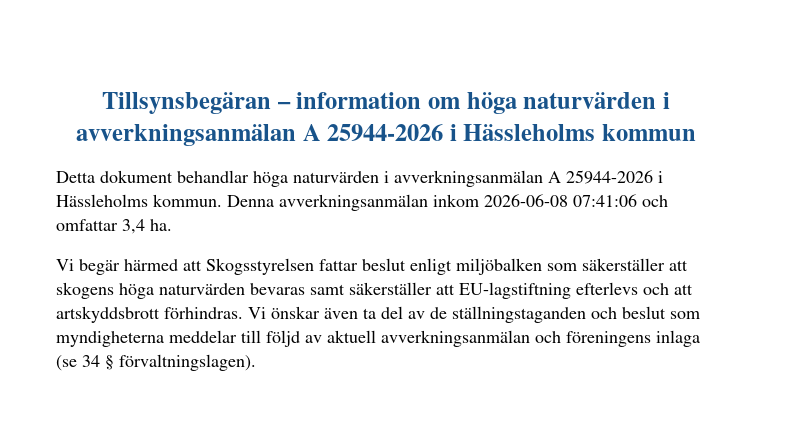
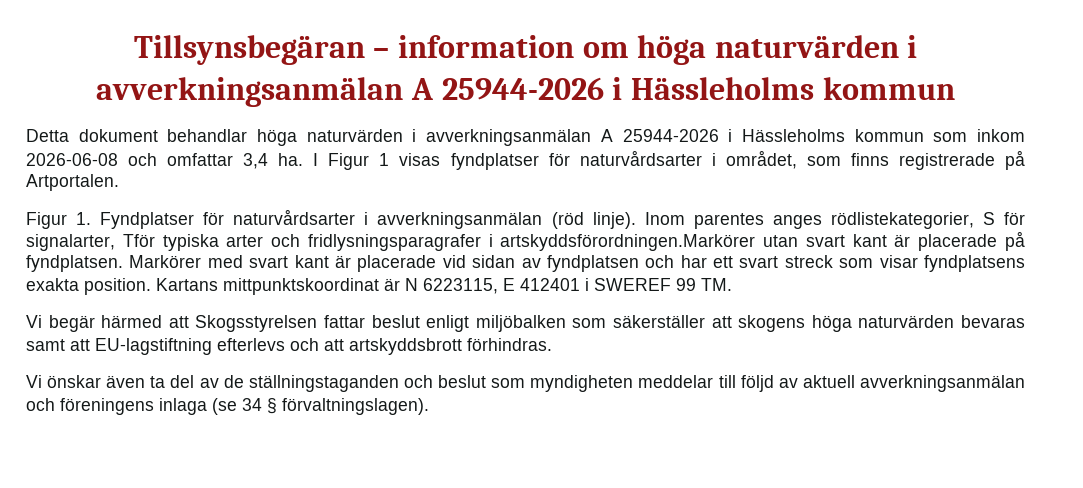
- Detta dokument behandlar höga naturvärden i avverkningsanmälan A 25944-2026 i Hässleholms kommun. Denna avverkningsanmälan inkom 2026-06-08 07:41:06 och omfattar 3,4 ha.
+ Detta dokument behandlar höga naturvärden i avverkningsanmälan A 25944-2026 i Hässleholms kommun som inkom 2026-06-08 och omfattar 3,4 ha. I Figur 1 visas fyndplatser för naturvårdsarter i området, som finns registrerade på Artportalen.
+ Figur 1. Fyndplatser för naturvårdsarter i avverkningsanmälan (röd linje). Inom parentes anges rödlistekategorier, S för signalarter, Tför typiska arter och fridlysningsparagrafer i artskyddsförordningen.Markörer utan svart kant är placerade på fyndplatsen. Markörer med svart kant är placerade vid sidan av fyndplatsen och har ett svart streck som visar fyndplatsens exakta position. Kartans mittpunktskoordinat är N 6223115, E 412401 i SWEREF 99 TM.
- Vi begär härmed att Skogsstyrelsen fattar beslut enligt miljöbalken som säkerställer att skogens höga naturvärden bevaras samt säkerställer att EU-lagstiftning efterlevs och att artskyddsbrott förhindras. Vi önskar även ta del av de ställningstaganden och beslut som myndigheterna meddelar till följd av aktuell avverkningsanmälan och föreningens inlaga (se 34 § förvaltningslagen).
+ Vi begär härmed att Skogsstyrelsen fattar beslut enligt miljöbalken som säkerställer att skogens höga naturvärden bevaras samt att EU-lagstiftning efterlevs och att artskyddsbrott förhindras.
+ Vi önskar även ta del av de ställningstaganden och beslut som myndigheten meddelar till följd av aktuell avverkningsanmälan och föreningens inlaga (se 34 § förvaltningslagen).

